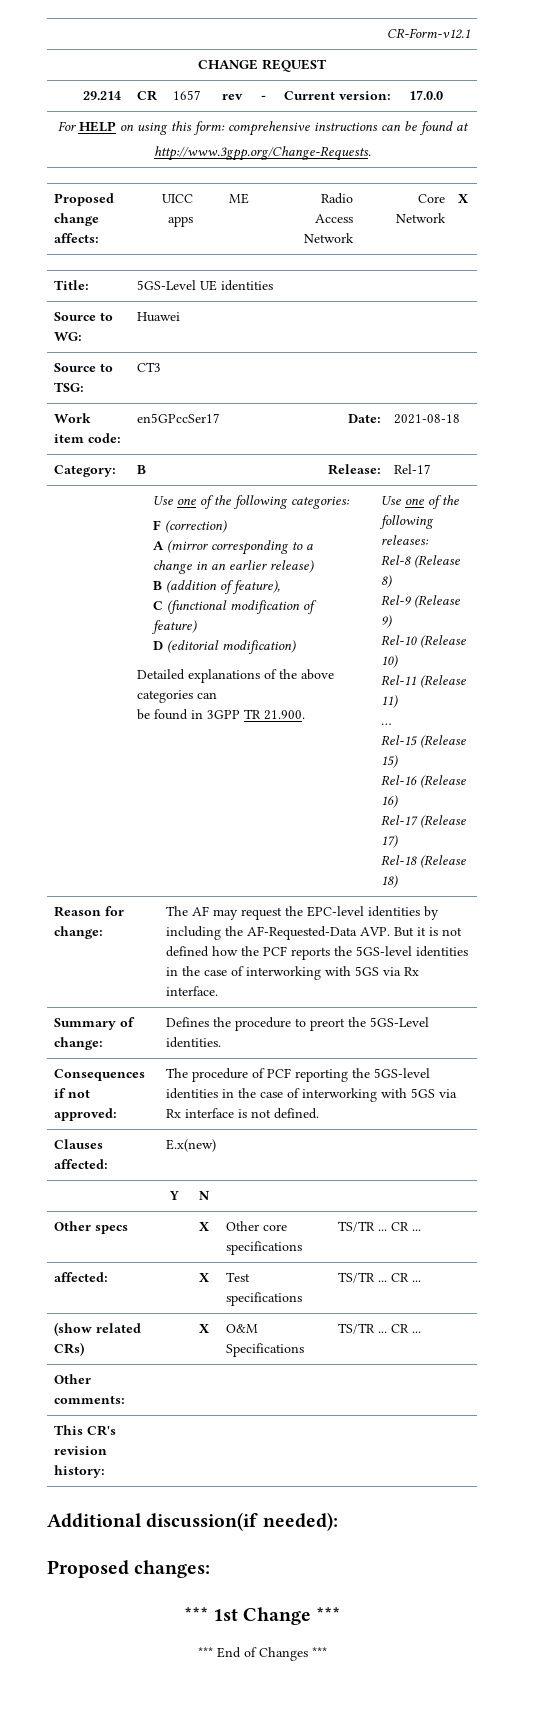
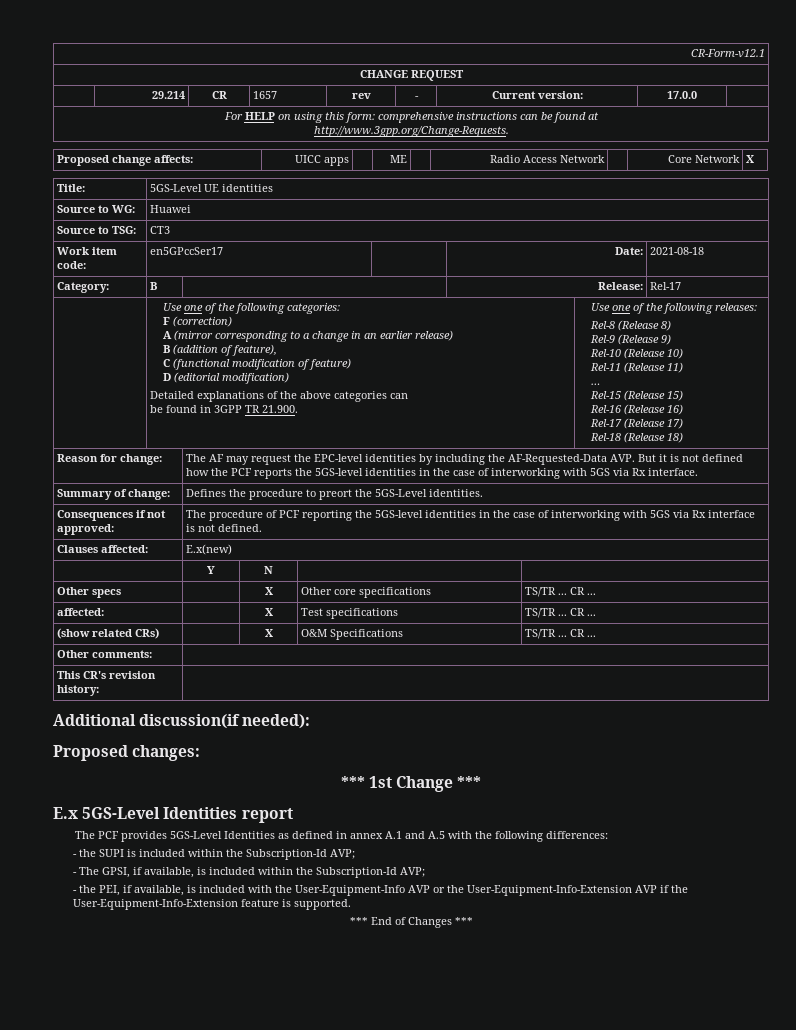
+ E.x 5GS-Level Identities report
+ The PCF provides 5GS-Level Identities as defined in annex A.1 and A.5 with the following differences:
+ - the SUPI is included within the Subscription-Id AVP;
+ - The GPSI, if available, is included within the Subscription-Id AVP;
+ - the PEI, if available, is included with the User-Equipment-Info AVP or the User-Equipment-Info-Extension AVP if the User-Equipment-Info-Extension feature is supported.

